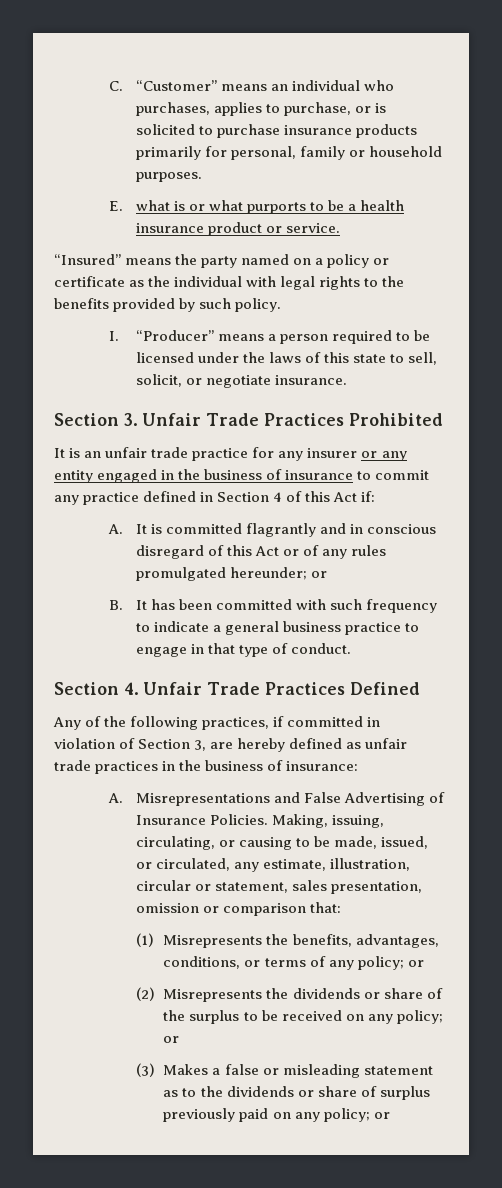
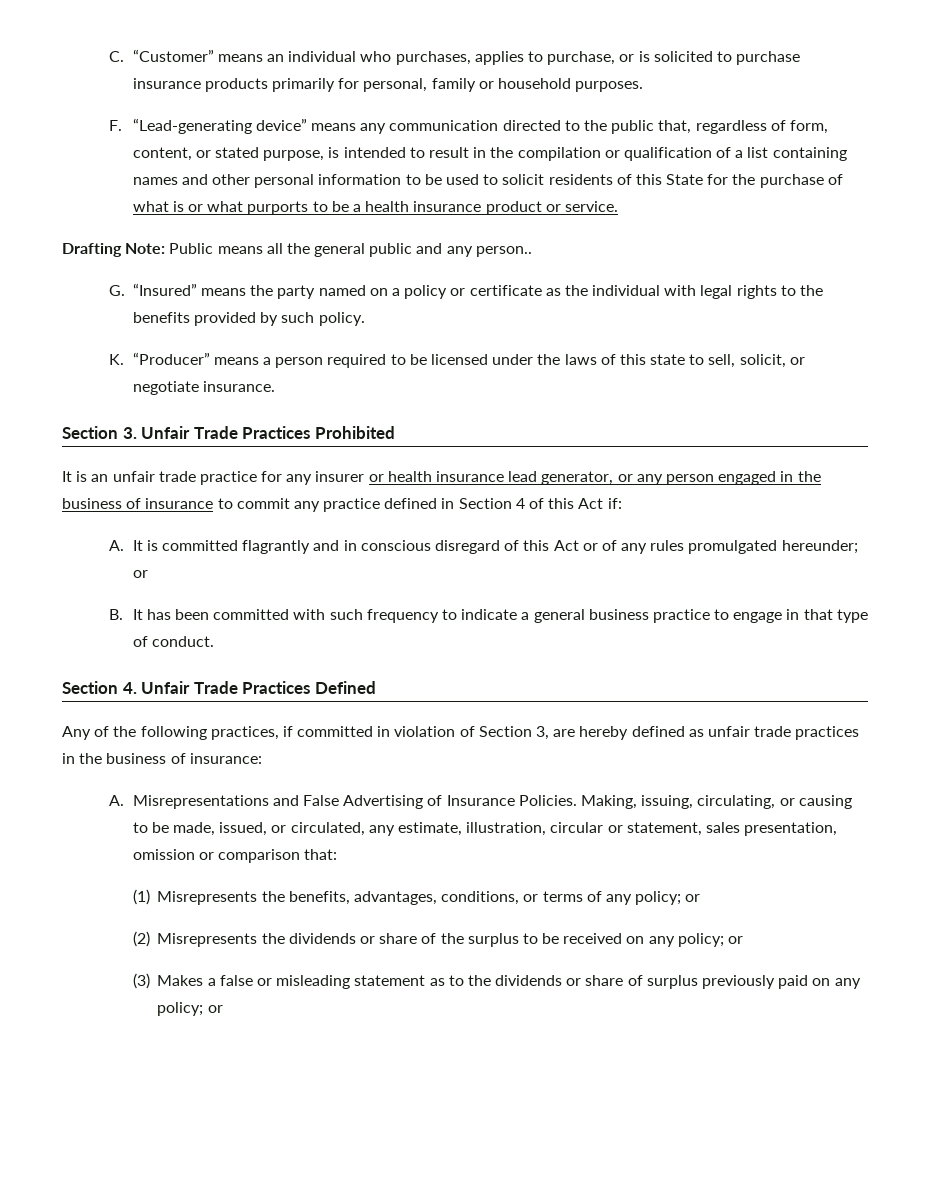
- E. what is or what purports to be a health insurance product or service.
+ F. “Lead-generating device” means any communication directed to the public that, regardless of form, content, or stated purpose, is intended to result in the compilation or qualification of a list containing names and other personal information to be used to solicit residents of this State for the purchase of what is or what purports to be a health insurance product or service.
- “Insured” means the party named on a policy or certificate as the individual with legal rights to the benefits provided by such policy.
+ Drafting Note: Public means all the general public and any person..
+ G. “Insured” means the party named on a policy or certificate as the individual with legal rights to the benefits provided by such policy.
- I. “Producer” means a person required to be licensed under the laws of this state to sell, solicit, or negotiate insurance.
+ K. “Producer” means a person required to be licensed under the laws of this state to sell, solicit, or negotiate insurance.
- It is an unfair trade practice for any insurer or any entity engaged in the business of insurance to commit any practice defined in Section 4 of this Act if:
+ It is an unfair trade practice for any insurer or health insurance lead generator, or any person engaged in the business of insurance to commit any practice defined in Section 4 of this Act if:

